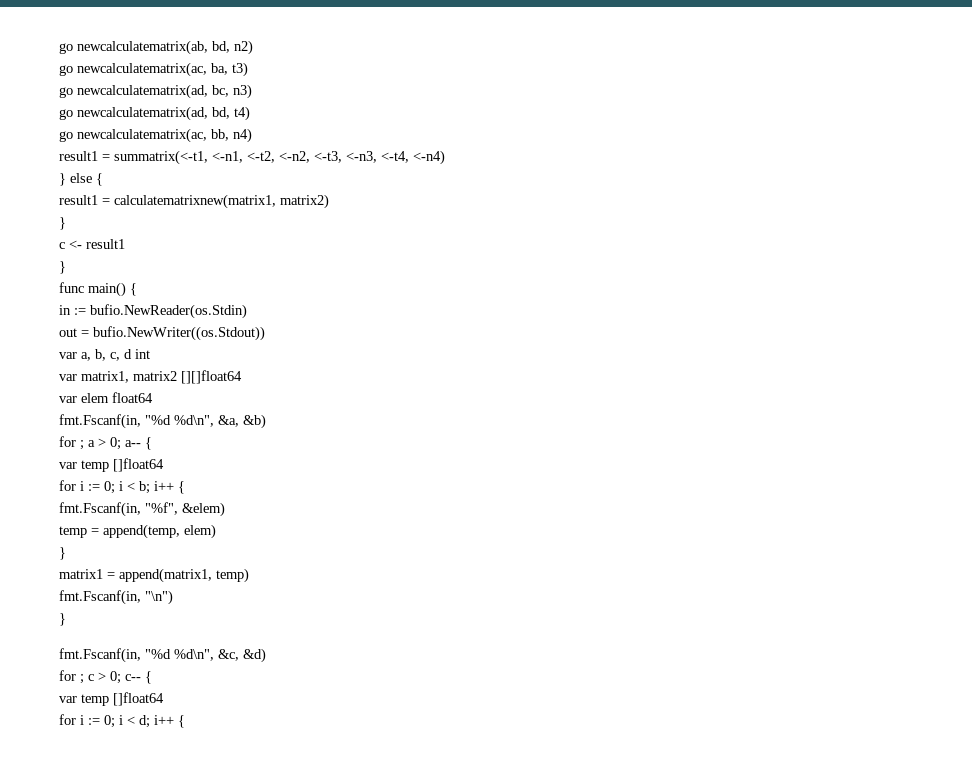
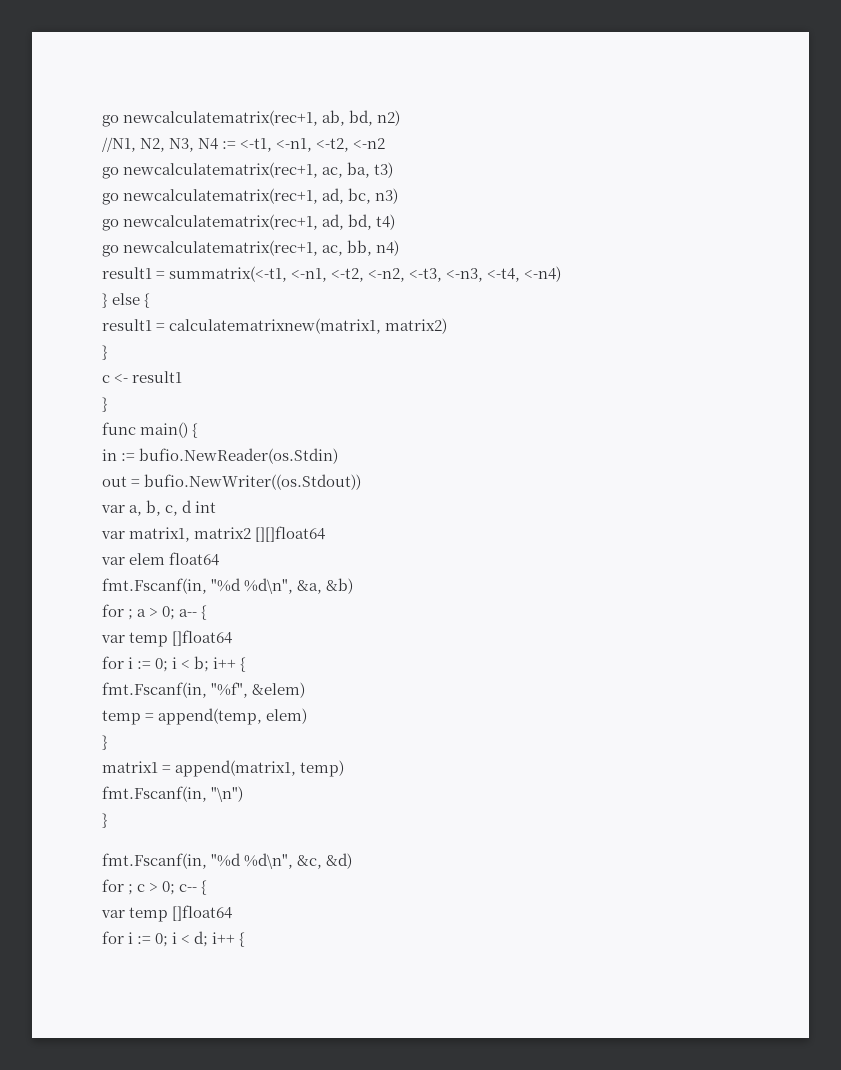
- go newcalculatematrix(ab, bd, n2)
+ go newcalculatematrix(rec+1, ab, bd, n2)
- go newcalculatematrix(ac, ba, t3)
+ //N1, N2, N3, N4 := <-t1, <-n1, <-t2, <-n2
+ go newcalculatematrix(rec+1, ac, ba, t3)
- go newcalculatematrix(ad, bc, n3)
+ go newcalculatematrix(rec+1, ad, bc, n3)
- go newcalculatematrix(ad, bd, t4)
+ go newcalculatematrix(rec+1, ad, bd, t4)
- go newcalculatematrix(ac, bb, n4)
+ go newcalculatematrix(rec+1, ac, bb, n4)

